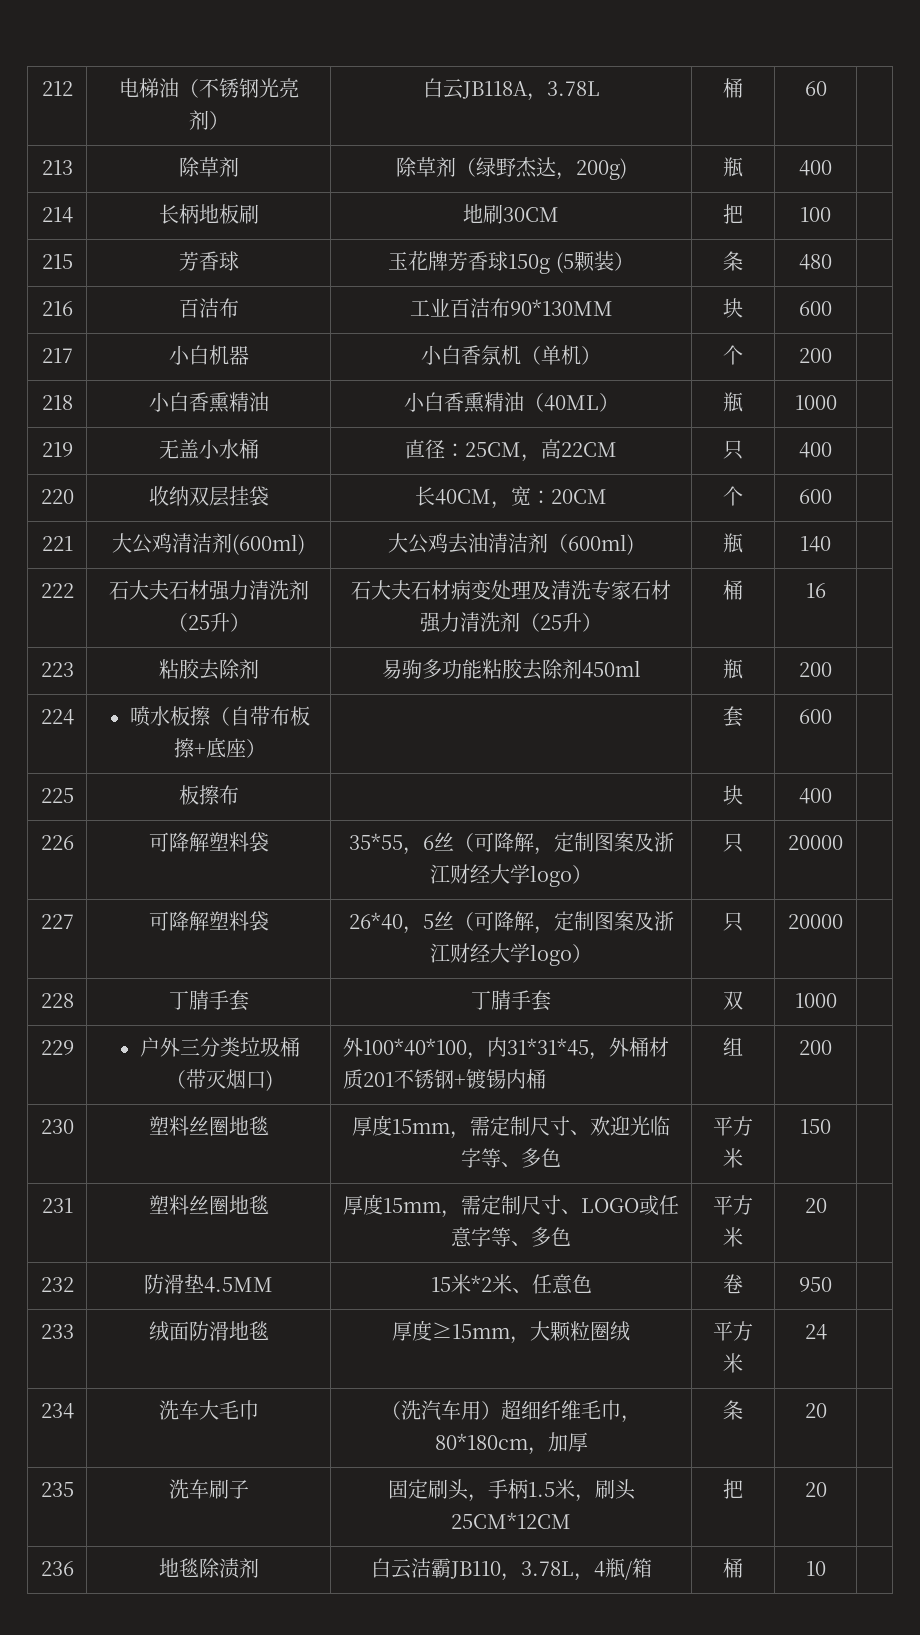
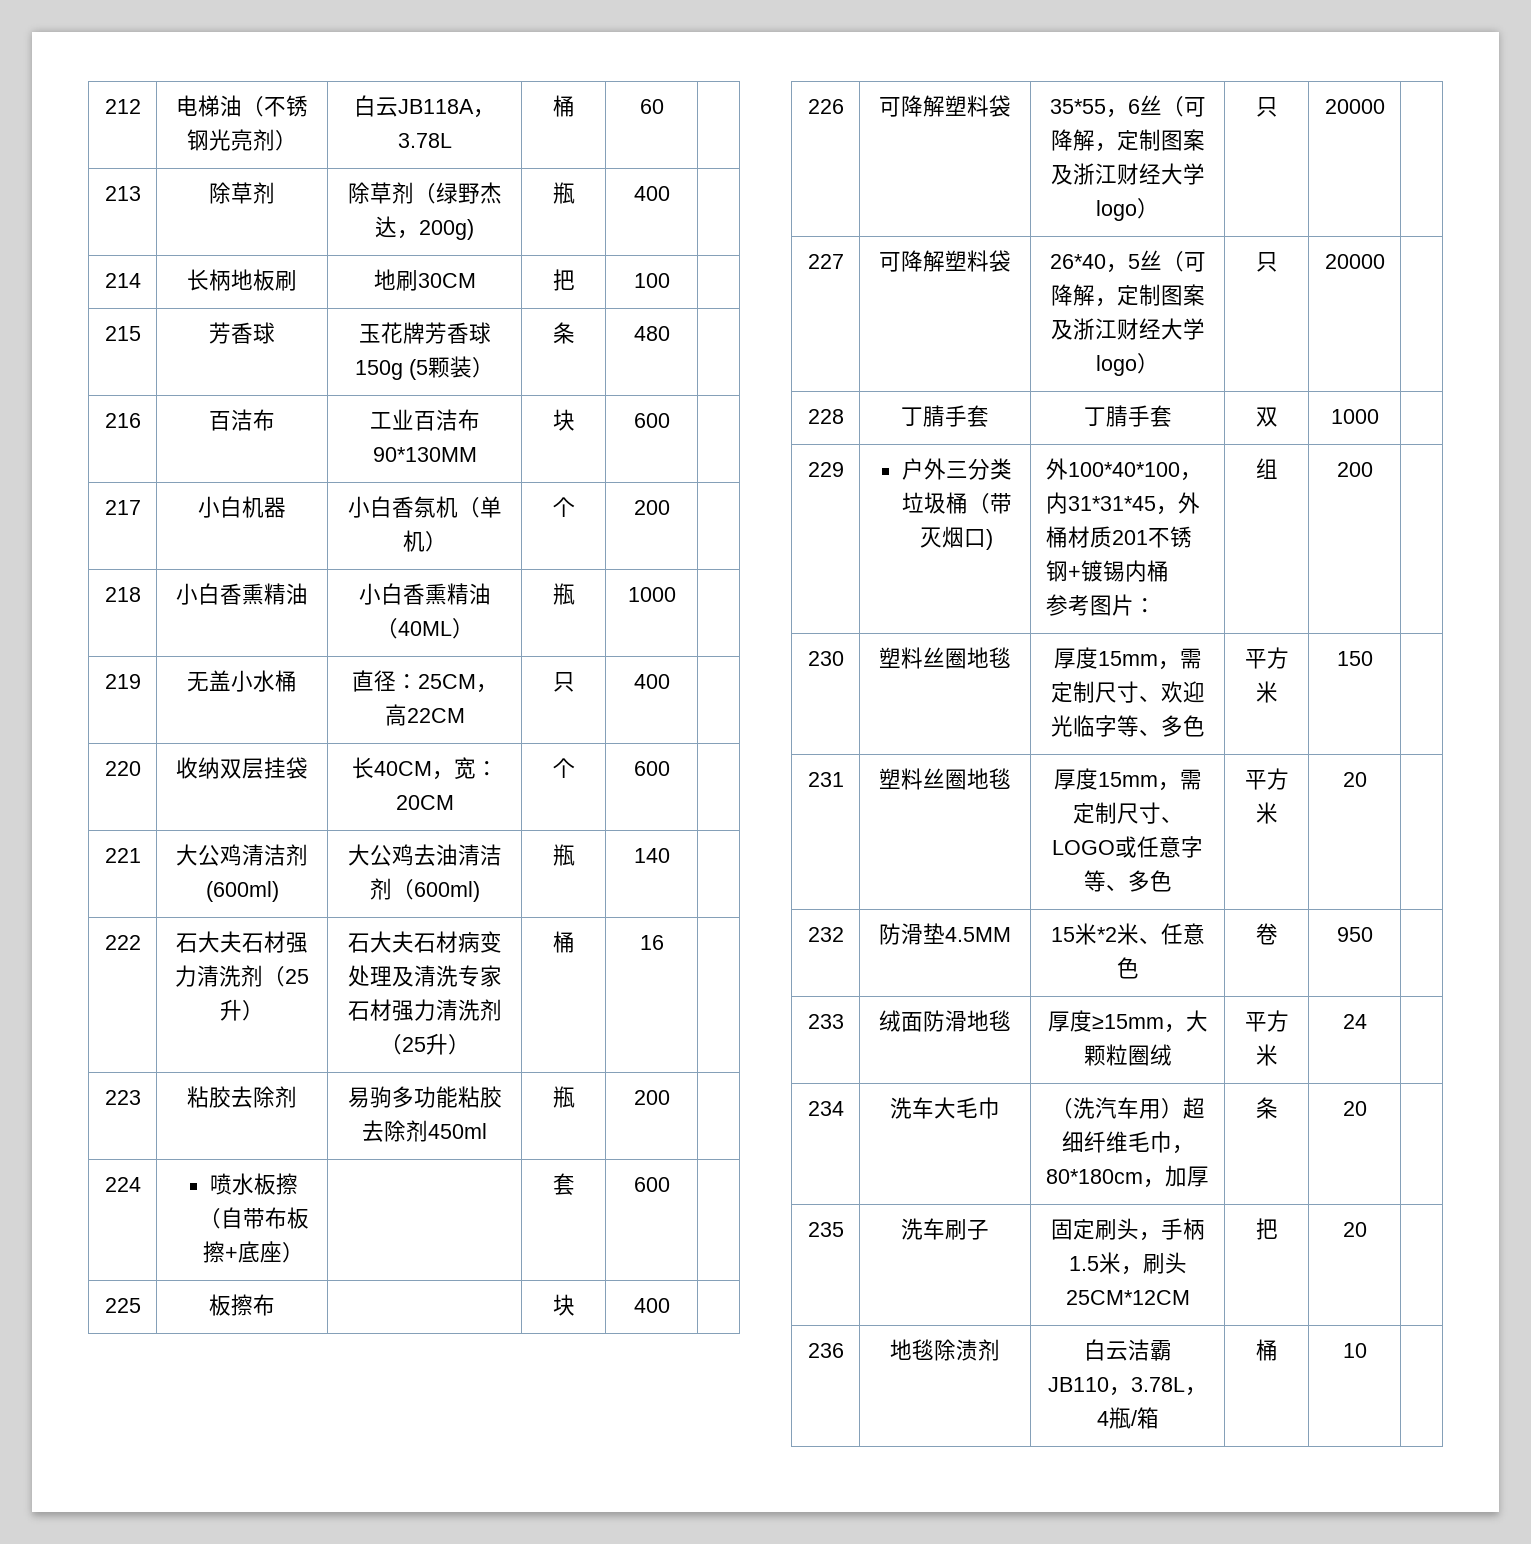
- 229 | 户外三分类垃圾桶（带灭烟口) | 外100*40*100，内31*31*45，外桶材质201不锈钢+镀锡内桶 | 组 | 200 |
+ 229 | 户外三分类垃圾桶（带灭烟口) | 外100*40*100，内31*31*45，外桶材质201不锈钢+镀锡内桶
+ 参考图片： | 组 | 200 |

